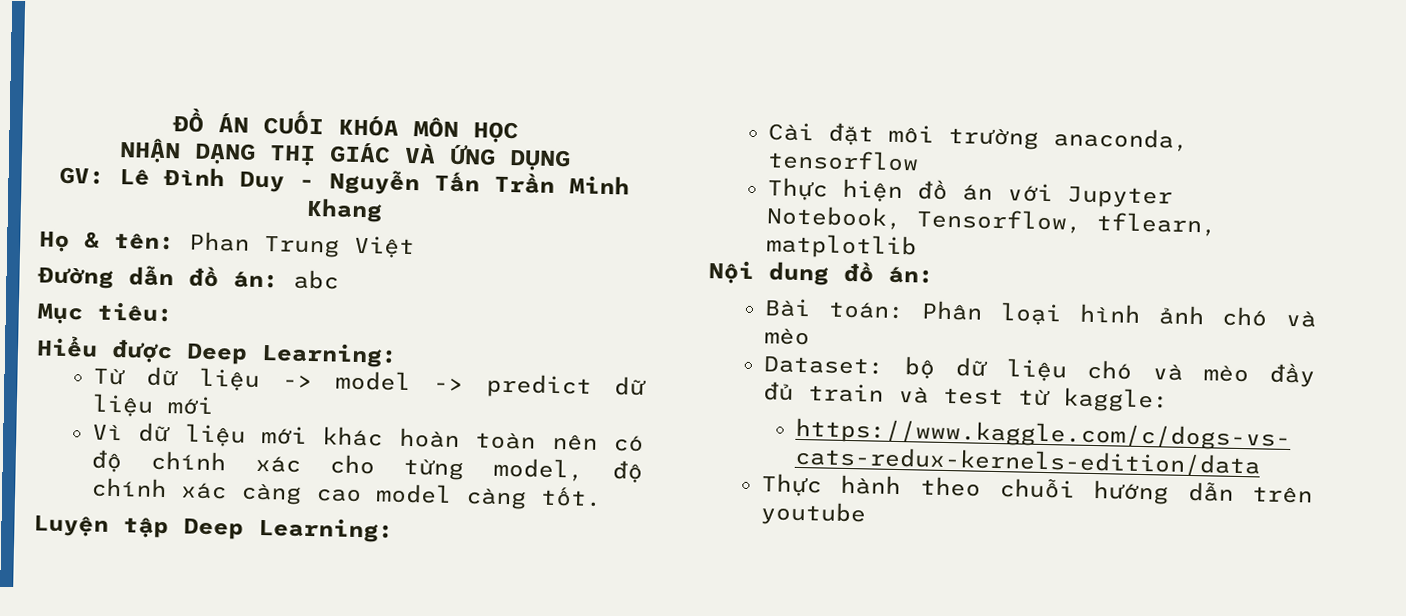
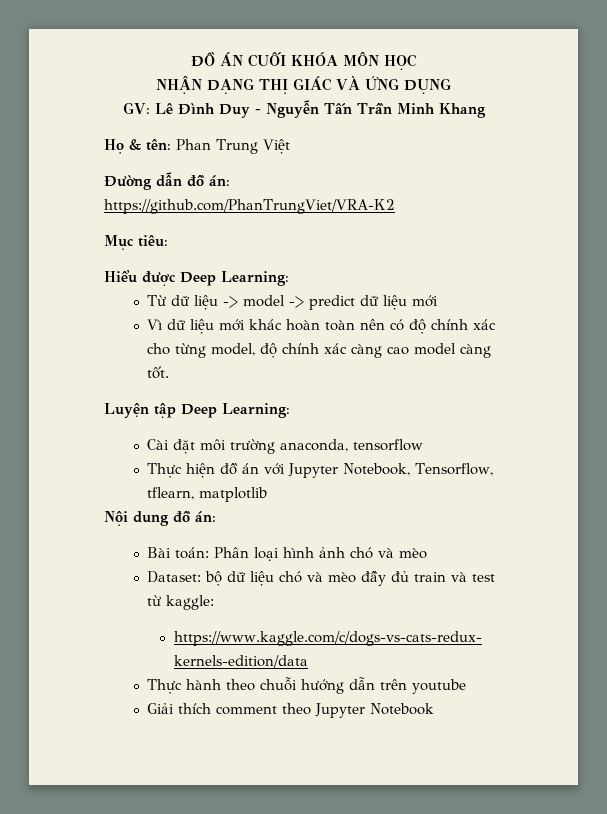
- Đường dẫn đồ án: abc
+ Đường dẫn đồ án: https://github.com/PhanTrungViet/VRA-K2
+ Giải thích comment theo Jupyter Notebook

